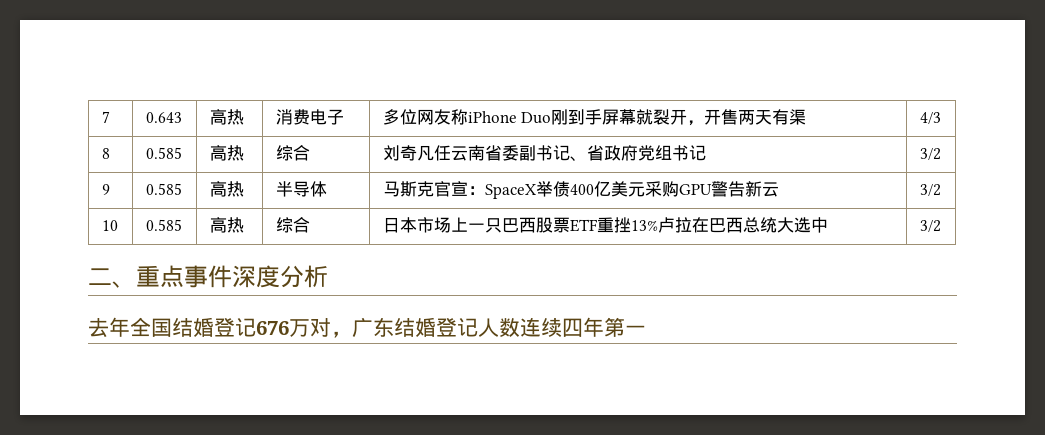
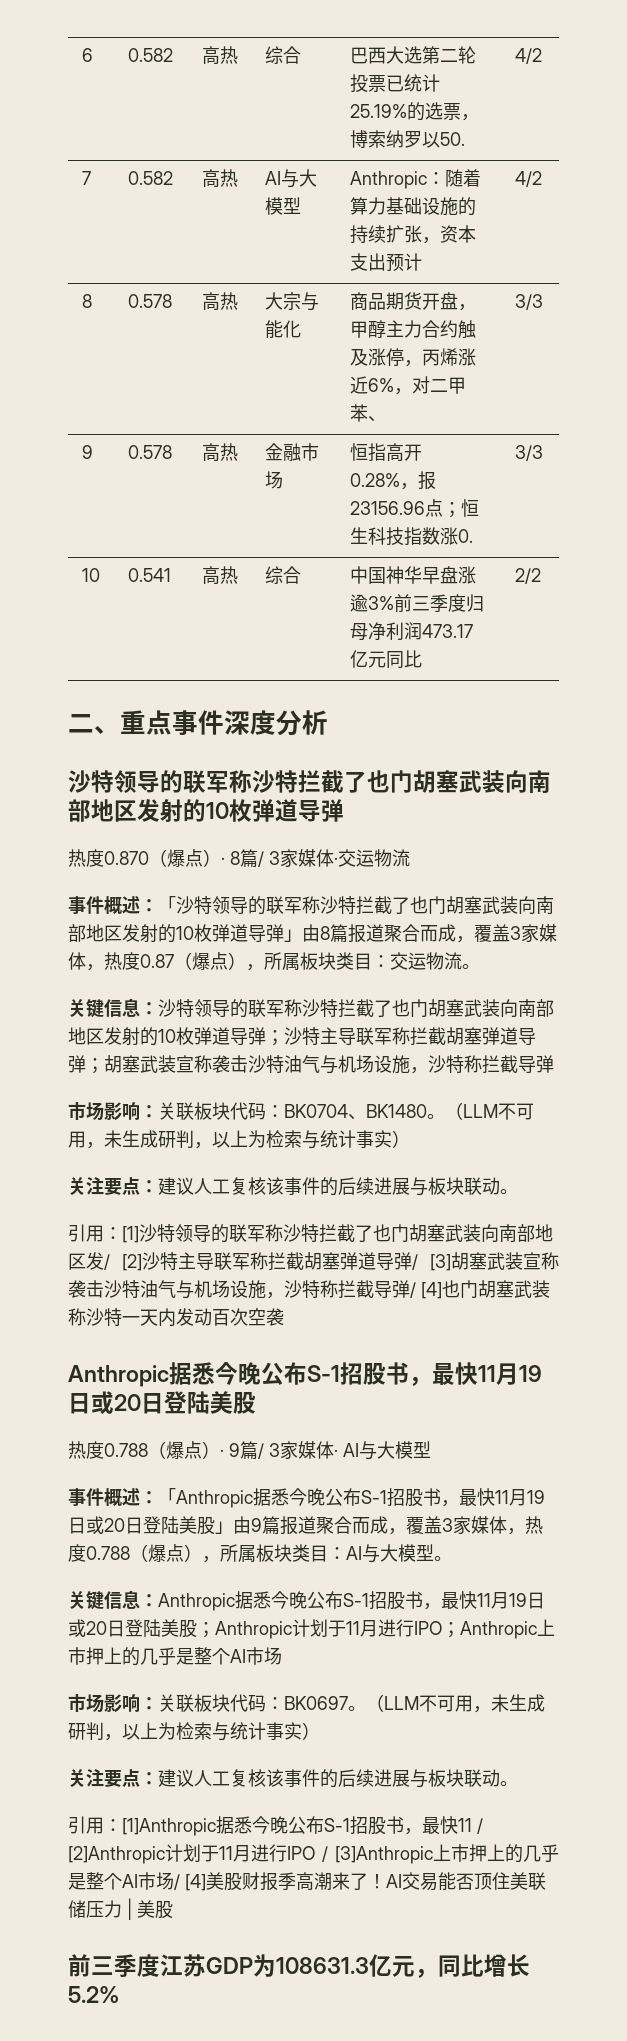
- 7 | 0.643 | 高热 | 消费电子 | 多位网友称iPhone Duo刚到手屏幕就裂开，开售两天有渠 | 4/3
- 8 | 0.585 | 高热 | 综合 | 刘奇凡任云南省委副书记、省政府党组书记 | 3/2
- 9 | 0.585 | 高热 | 半导体 | 马斯克官宣：SpaceX举债400亿美元采购GPU警告新云 | 3/2
+ 6 | 0.582 | 高热 | 综合 | 巴西大选第二轮投票已统计25.19%的选票，博索纳罗以50. | 4/2
+ 7 | 0.582 | 高热 | AI与大模型 | Anthropic：随着算力基础设施的持续扩张，资本支出预计 | 4/2
+ 8 | 0.578 | 高热 | 大宗与能化 | 商品期货开盘，甲醇主力合约触及涨停，丙烯涨近6%，对二甲苯、 | 3/3
+ 9 | 0.578 | 高热 | 金融市场 | 恒指高开0.28%，报23156.96点；恒生科技指数涨0. | 3/3
- 10 | 0.585 | 高热 | 综合 | 日本市场上一只巴西股票ETF重挫13%卢拉在巴西总统大选中 | 3/2
+ 10 | 0.541 | 高热 | 综合 | 中国神华早盘涨逾3%前三季度归母净利润473.17亿元同比 | 2/2
  二、重点事件深度分析
- 去年全国结婚登记676万对，广东结婚登记人数连续四年第一
+ 沙特领导的联军称沙特拦截了也门胡塞武装向南部地区发射的10枚弹道导弹
+ 热度0.870（爆点）· 8篇/ 3家媒体·交运物流
+ 事件概述：「沙特领导的联军称沙特拦截了也门胡塞武装向南部地区发射的10枚弹道导弹」由8篇报道聚合而成，覆盖3家媒体，热度0.87（爆点），所属板块类目：交运物流。
+ 关键信息：沙特领导的联军称沙特拦截了也门胡塞武装向南部地区发射的10枚弹道导弹；沙特主导联军称拦截胡塞弹道导弹；胡塞武装宣称袭击沙特油气与机场设施，沙特称拦截导弹
+ 市场影响：关联板块代码：BK0704、BK1480。（LLM不可用，未生成研判，以上为检索与统计事实）
+ 关注要点：建议人工复核该事件的后续进展与板块联动。
+ 引用：[1]沙特领导的联军称沙特拦截了也门胡塞武装向南部地区发/ [2]沙特主导联军称拦截胡塞弹道导弹/ [3]胡塞武装宣称袭击沙特油气与机场设施，沙特称拦截导弹/ [4]也门胡塞武装称沙特一天内发动百次空袭
+ Anthropic据悉今晚公布S-1招股书，最快11月19日或20日登陆美股
+ 热度0.788（爆点）· 9篇/ 3家媒体· AI与大模型
+ 事件概述：「Anthropic据悉今晚公布S-1招股书，最快11月19日或20日登陆美股」由9篇报道聚合而成，覆盖3家媒体，热度0.788（爆点），所属板块类目：AI与大模型。
+ 关键信息：Anthropic据悉今晚公布S-1招股书，最快11月19日或20日登陆美股；Anthropic计划于11月进行IPO；Anthropic上市押上的几乎是整个AI市场
+ 市场影响：关联板块代码：BK0697。（LLM不可用，未生成研判，以上为检索与统计事实）
+ 关注要点：建议人工复核该事件的后续进展与板块联动。
+ 引用：[1]Anthropic据悉今晚公布S-1招股书，最快11 / [2]Anthropic计划于11月进行IPO / [3]Anthropic上市押上的几乎是整个AI市场/ [4]美股财报季高潮来了！AI交易能否顶住美联储压力 | 美股
+ 前三季度江苏GDP为108631.3亿元，同比增长5.2%

